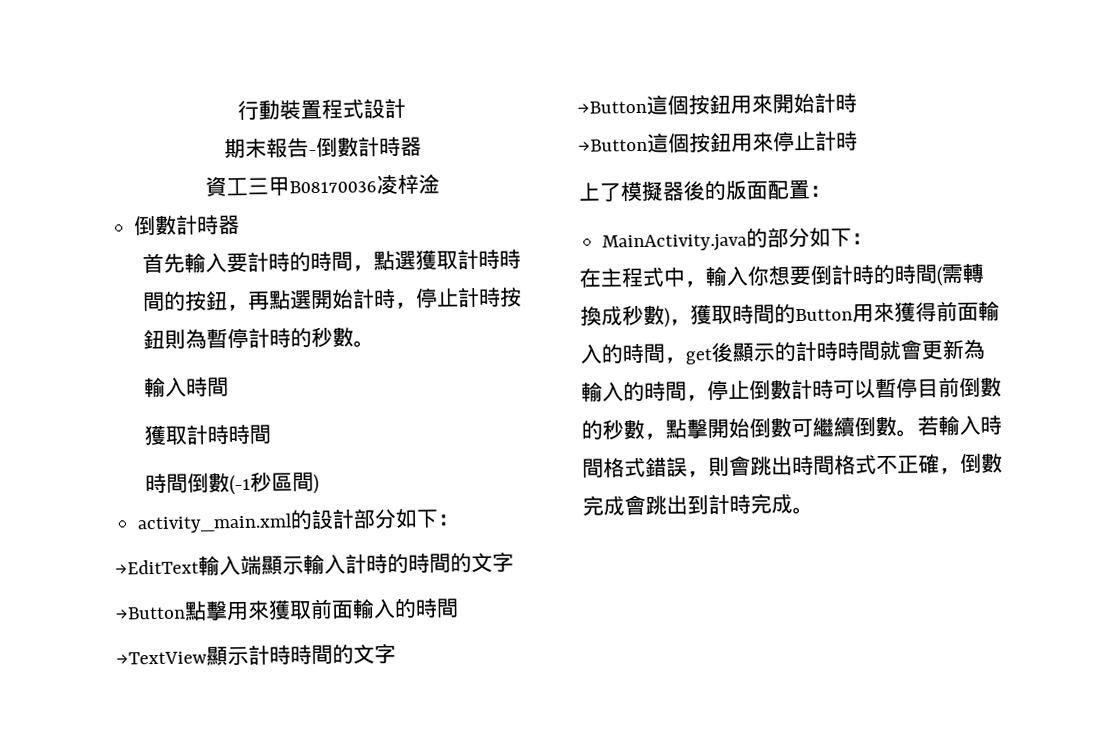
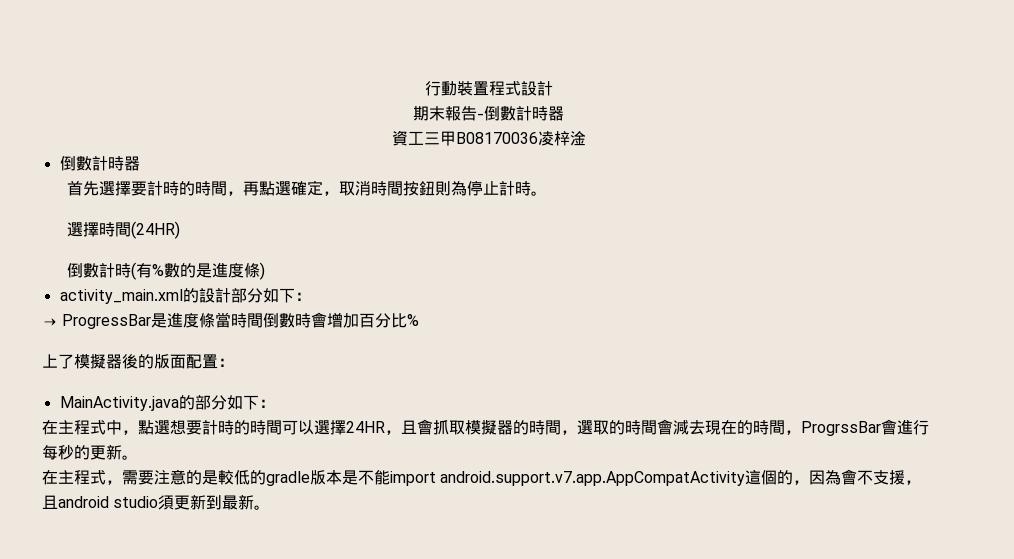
- 首先輸入要計時的時間，點選獲取計時時間的按鈕，再點選開始計時，停止計時按鈕則為暫停計時的秒數。
- 輸入時間
- 獲取計時時間
- 時間倒數(-1秒區間)
+ 首先選擇要計時的時間，再點選確定，取消時間按鈕則為停止計時。
+ 選擇時間(24HR)
+ 倒數計時(有%數的是進度條)
- →EditText輸入端顯示輸入計時的時間的文字
- →Button點擊用來獲取前面輸入的時間
- →TextView顯示計時時間的文字
- →Button這個按鈕用來開始計時
- →Button這個按鈕用來停止計時
+ → ProgressBar是進度條當時間倒數時會增加百分比%
- 在主程式中，輸入你想要倒計時的時間(需轉換成秒數)，獲取時間的Button用來獲得前面輸入的時間，get後顯示的計時時間就會更新為輸入的時間，停止倒數計時可以暫停目前倒數的秒數，點擊開始倒數可繼續倒數。若輸入時間格式錯誤，則會跳出時間格式不正確，倒數完成會跳出到計時完成。
+ 在主程式中，點選想要計時的時間可以選擇24HR，且會抓取模擬器的時間，選取的時間會減去現在的時間，ProgrssBar會進行每秒的更新。
+ 在主程式，需要注意的是較低的gradle版本是不能import android.support.v7.app.AppCompatActivity這個的，因為會不支援，且android studio須更新到最新。

